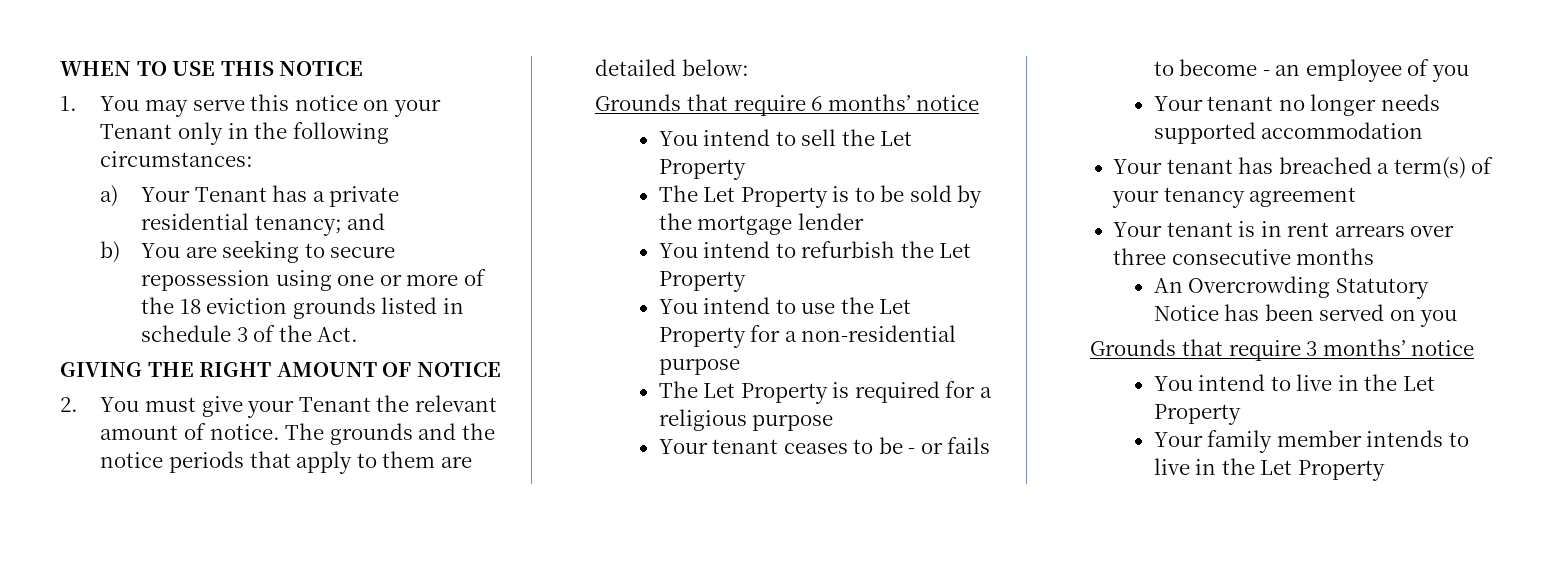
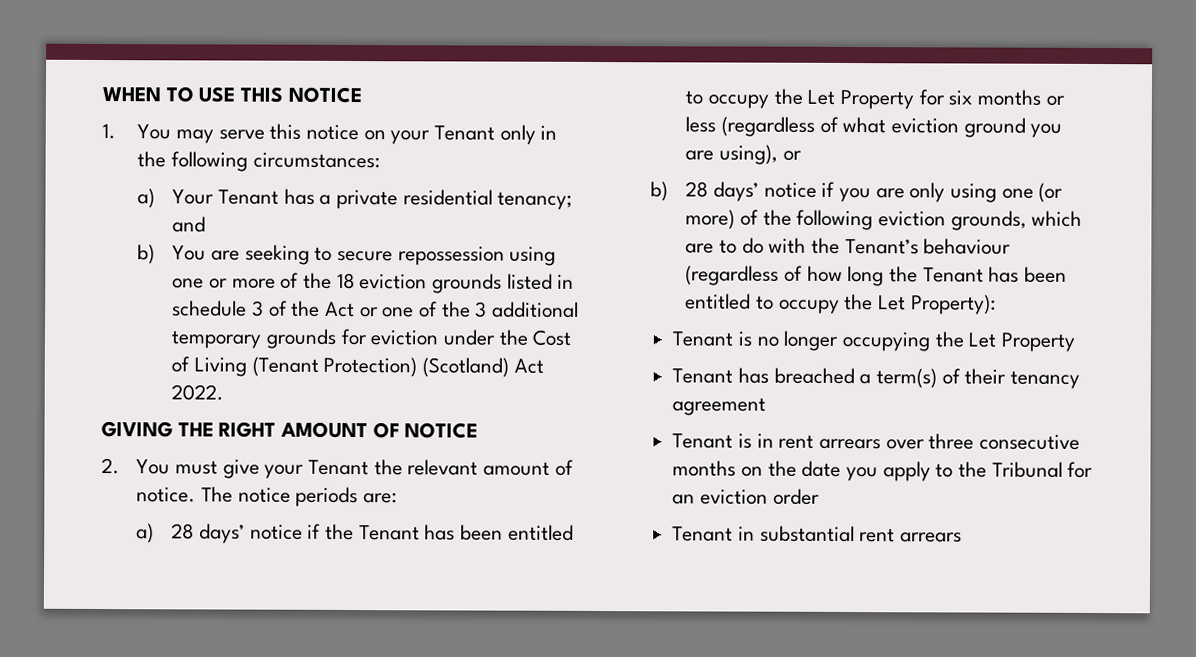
- b) You are seeking to secure repossession using one or more of the 18 eviction grounds listed in schedule 3 of the Act.
+ b) You are seeking to secure repossession using one or more of the 18 eviction grounds listed in schedule 3 of the Act or one of the 3 additional temporary grounds for eviction under the Cost of Living (Tenant Protection) (Scotland) Act 2022.
- The grounds and the notice periods that apply to them are detailed below:
- Grounds that require 6 months’ notice
- You intend to sell the Let Property
- The Let Property is to be sold by the mortgage lender
- You intend to refurbish the Let Property
- You intend to use the Let Property for a non-residential purpose
- The Let Property is required for a religious purpose
- Your tenant ceases to be - or fails to become - an employee of you
- Your tenant no longer needs supported accommodation
- Your tenant has breached a term(s) of your tenancy agreement
+ The notice periods are:
+ a) 28 days’ notice if the Tenant has been entitled to occupy the Let Property for six months or less (regardless of what eviction ground you are using), or
+ b) 28 days’ notice if you are only using one (or more) of the following eviction grounds, which are to do with the Tenant’s behaviour (regardless of how long the Tenant has been entitled to occupy the Let Property):
+ Tenant is no longer occupying the Let Property
+ Tenant has breached a term(s) of their tenancy agreement
- Your tenant is in rent arrears over three consecutive months
- An Overcrowding Statutory Notice has been served on you
- Grounds that require 3 months’ notice
- You intend to live in the Let Property
- Your family member intends to live in the Let Property
+ Tenant is in rent arrears over three consecutive months on the date you apply to the Tribunal for an eviction order
+ Tenant in substantial rent arrears

